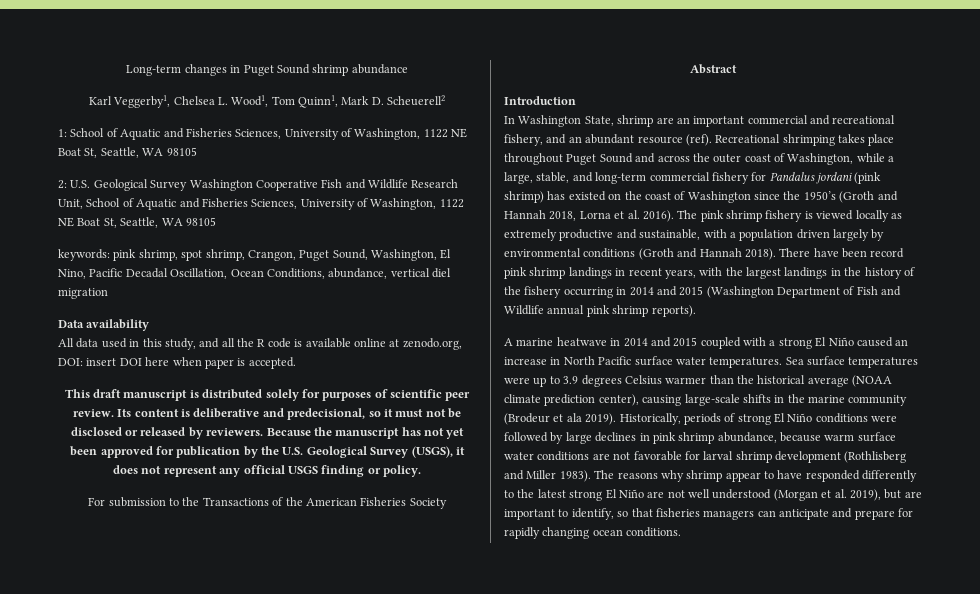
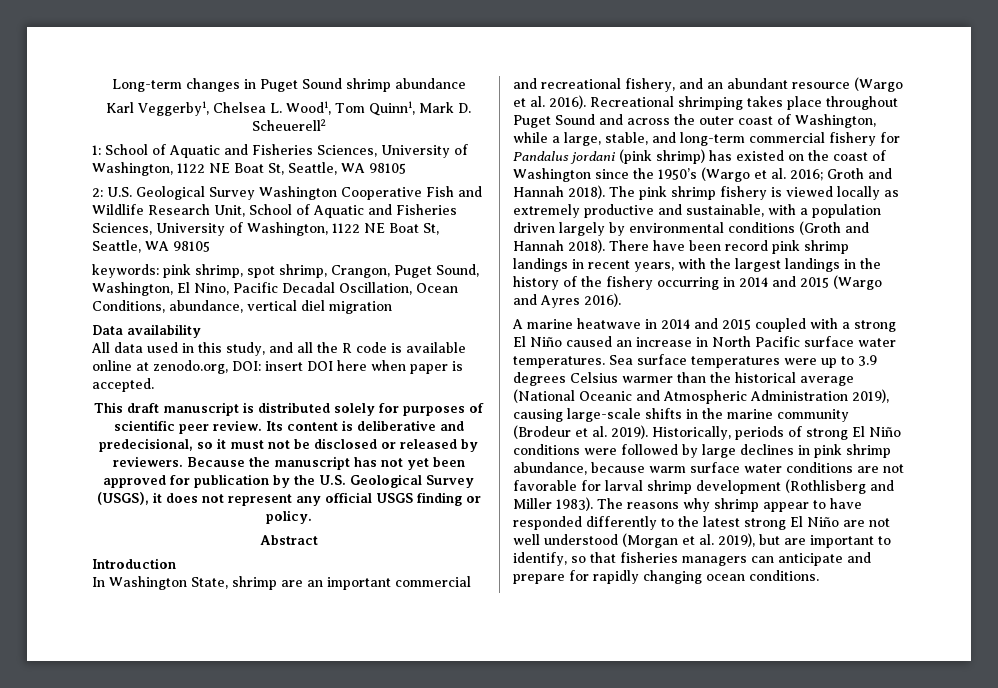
- For submission to the Transactions of the American Fisheries Society
- In Washington State, shrimp are an important commercial and recreational fishery, and an abundant resource (ref).
+ In Washington State, shrimp are an important commercial and recreational fishery, and an abundant resource (Wargo et al. 2016).
- Recreational shrimping takes place throughout Puget Sound and across the outer coast of Washington, while a large, stable, and long-term commercial fishery for Pandalus jordani (pink shrimp) has existed on the coast of Washington since the 1950’s (Groth and Hannah 2018, Lorna et al. 2016).
+ Recreational shrimping takes place throughout Puget Sound and across the outer coast of Washington, while a large, stable, and long-term commercial fishery for Pandalus jordani (pink shrimp) has existed on the coast of Washington since the 1950’s (Wargo et al. 2016; Groth and Hannah 2018).
- There have been record pink shrimp landings in recent years, with the largest landings in the history of the fishery occurring in 2014 and 2015 (Washington Department of Fish and Wildlife annual pink shrimp reports).
+ There have been record pink shrimp landings in recent years, with the largest landings in the history of the fishery occurring in 2014 and 2015 (Wargo and Ayres 2016).
- Sea surface temperatures were up to 3.9 degrees Celsius warmer than the historical average (NOAA climate prediction center), causing large-scale shifts in the marine community (Brodeur et ala 2019).
+ Sea surface temperatures were up to 3.9 degrees Celsius warmer than the historical average (National Oceanic and Atmospheric Administration 2019), causing large-scale shifts in the marine community (Brodeur et al. 2019).

